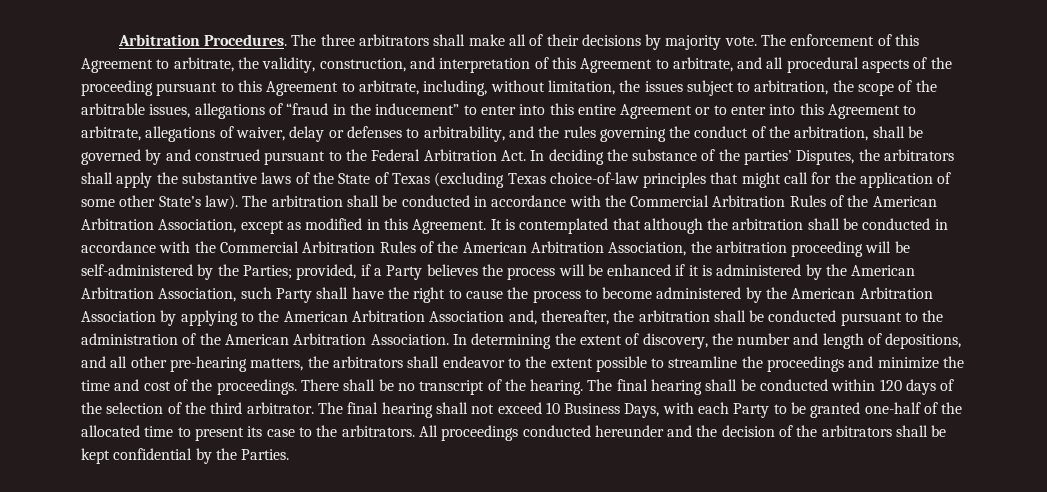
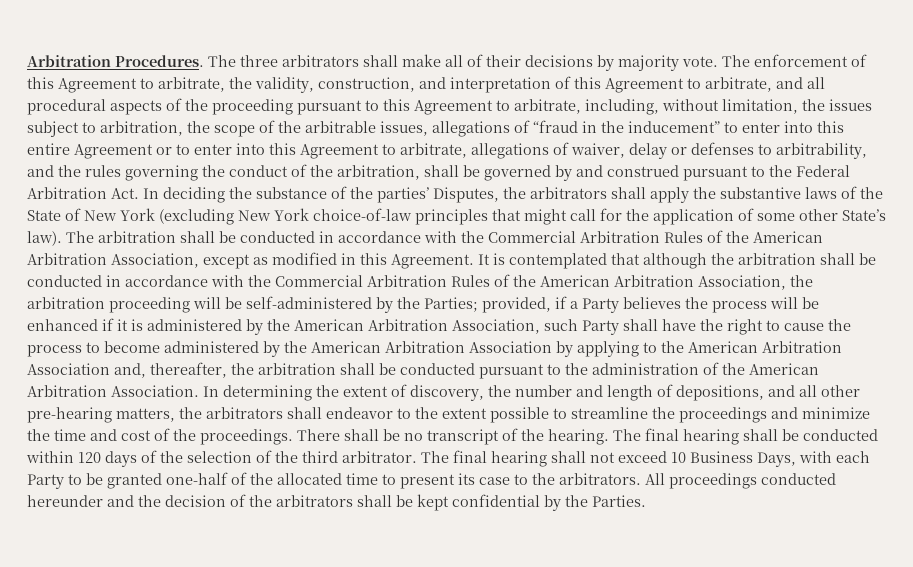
- The enforcement of this Agreement to arbitrate, the validity, construction, and interpretation of this Agreement to arbitrate, and all procedural aspects of the proceeding pursuant to this Agreement to arbitrate, including, without limitation, the issues subject to arbitration, the scope of the arbitrable issues, allegations of “fraud in the inducement” to enter into this entire Agreement or to enter into this Agreement to arbitrate, allegations of waiver, delay or defenses to arbitrability, and the rules governing the conduct of the arbitration, shall be governed by and construed pursuant to the Federal Arbitration Act. In deciding the substance of the parties’ Disputes, the arbitrators shall apply the substantive laws of the State of Texas (excluding Texas choice-of-law principles that might call for the application of some other State’s law).
+ The enforcement of this Agreement to arbitrate, the validity, construction, and interpretation of this Agreement to arbitrate, and all procedural aspects of the proceeding pursuant to this Agreement to arbitrate, including, without limitation, the issues subject to arbitration, the scope of the arbitrable issues, allegations of “fraud in the inducement” to enter into this entire Agreement or to enter into this Agreement to arbitrate, allegations of waiver, delay or defenses to arbitrability, and the rules governing the conduct of the arbitration, shall be governed by and construed pursuant to the Federal Arbitration Act. In deciding the substance of the parties’ Disputes, the arbitrators shall apply the substantive laws of the State of New York (excluding New York choice-of-law principles that might call for the application of some other State’s law).

